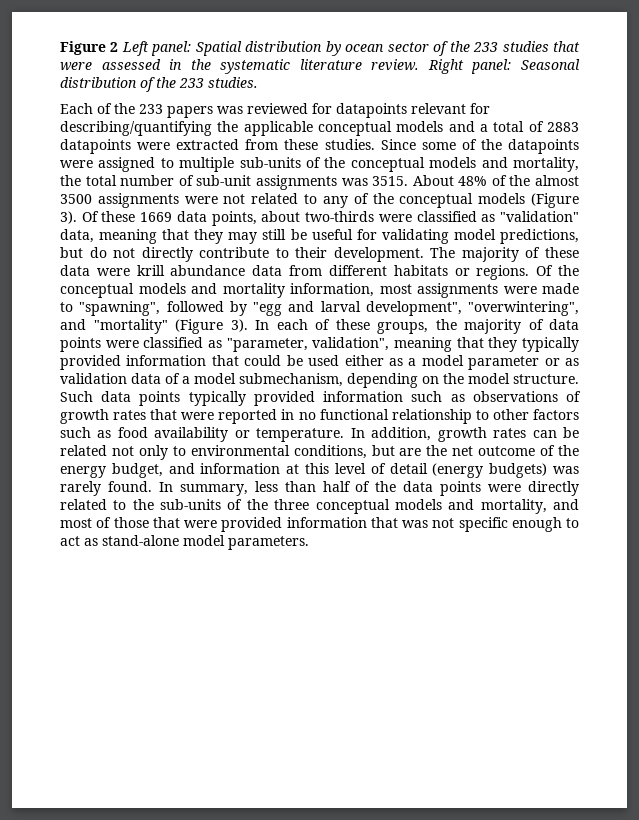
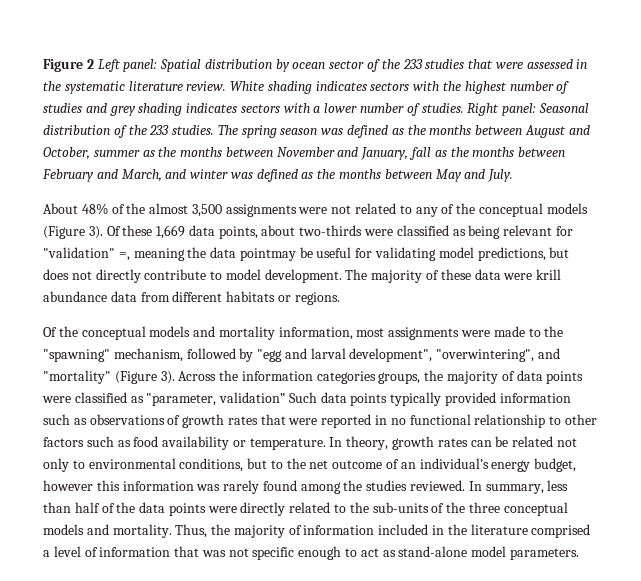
+ White shading indicates sectors with the highest number of studies and grey shading indicates sectors with a lower number of studies.
- Right panel: Seasonal distribution of the 233 studies.
- Each of the 233 papers was reviewed for datapoints relevant for describing/quantifying the applicable conceptual models and a total of 2883 datapoints were extracted from these studies. Since some of the datapoints were assigned to multiple sub-units of the conceptual models and mortality, the total number of sub-unit assignments was 3515. About 48% of the almost 3500 assignments were not related to any of the conceptual models (Figure 3).
+ Right panel: Seasonal distribution of the 233 studies. The spring season was defined as the months between August and October, summer as the months between November and January, fall as the months between February and March, and winter was defined as the months between May and July.
+ About 48% of the almost 3,500 assignments were not related to any of the conceptual models (Figure 3).
- Of these 1669 data points, about two-thirds were classified as "validation" data, meaning that they may still be useful for validating model predictions, but do not directly contribute to their development.
+ Of these 1,669 data points, about two-thirds were classified as being relevant for "validation" =, meaning the data pointmay be useful for validating model predictions, but does not directly contribute to model development.
- The majority of these data were krill abundance data from different habitats or regions. Of the conceptual models and mortality information, most assignments were made to "spawning", followed by "egg and larval development", "overwintering", and "mortality" (Figure 3).
+ The majority of these data were krill abundance data from different habitats or regions.
+ Of the conceptual models and mortality information, most assignments were made to the "spawning" mechanism, followed by "egg and larval development", "overwintering", and "mortality" (Figure 3).
- In each of these groups, the majority of data points were classified as "parameter, validation", meaning that they typically provided information that could be used either as a model parameter or as validation data of a model submechanism, depending on the model structure. Such data points typically provided information such as observations of growth rates that were reported in no functional relationship to other factors such as food availability or temperature.
+ Across the information categories groups, the majority of data points were classified as "parameter, validation” Such data points typically provided information such as observations of growth rates that were reported in no functional relationship to other factors such as food availability or temperature.
- In addition, growth rates can be related not only to environmental conditions, but are the net outcome of the energy budget, and information at this level of detail (energy budgets) was rarely found.
+ In theory, growth rates can be related not only to environmental conditions, but to the net outcome of an individual’s energy budget, however this information was rarely found among the studies reviewed.
- In summary, less than half of the data points were directly related to the sub-units of the three conceptual models and mortality, and most of those that were provided information that was not specific enough to act as stand-alone model parameters.
+ In summary, less than half of the data points were directly related to the sub-units of the three conceptual models and mortality. Thus, the majority of information included in the literature comprised a level of information that was not specific enough to act as stand-alone model parameters.

